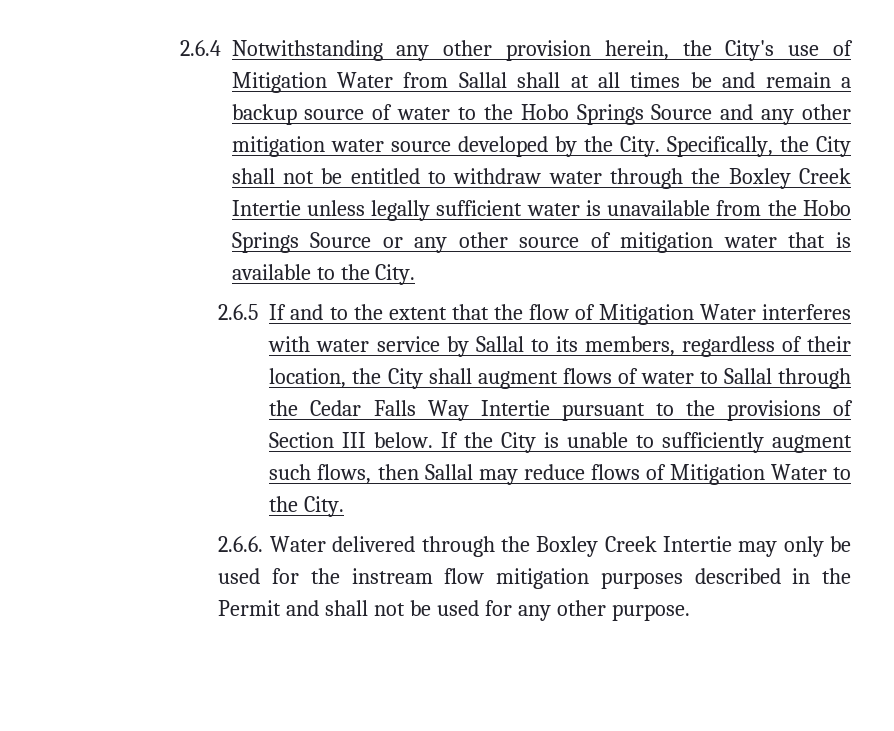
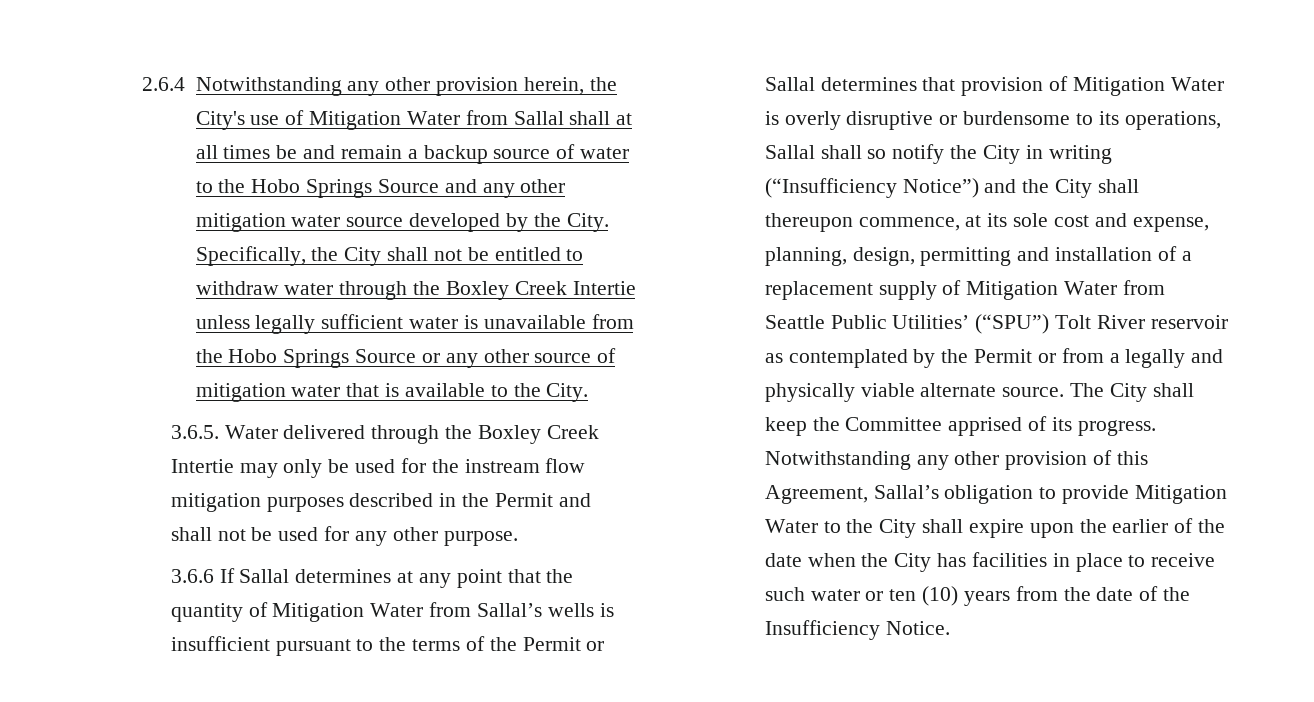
- 2.6.5 If and to the extent that the flow of Mitigation Water interferes with water service by Sallal to its members, regardless of their location, the City shall augment flows of water to Sallal through the Cedar Falls Way Intertie pursuant to the provisions of Section III below. If the City is unable to sufficiently augment such flows, then Sallal may reduce flows of Mitigation Water to the City.
- 2.6.6. Water delivered through the Boxley Creek Intertie may only be used for the instream flow mitigation purposes described in the Permit and shall not be used for any other purpose.
+ 3.6.5. Water delivered through the Boxley Creek Intertie may only be used for the instream flow mitigation purposes described in the Permit and shall not be used for any other purpose.
+ 3.6.6 If Sallal determines at any point that the quantity of Mitigation Water from Sallal’s wells is insufficient pursuant to the terms of the Permit or Sallal determines that provision of Mitigation Water is overly disruptive or burdensome to its operations, Sallal shall so notify the City in writing (“Insufficiency Notice”) and the City shall thereupon commence, at its sole cost and expense, planning, design, permitting and installation of a replacement supply of Mitigation Water from Seattle Public Utilities’ (“SPU”) Tolt River reservoir as contemplated by the Permit or from a legally and physically viable alternate source. The City shall keep the Committee apprised of its progress. Notwithstanding any other provision of this Agreement, Sallal’s obligation to provide Mitigation Water to the City shall expire upon the earlier of the date when the City has facilities in place to receive such water or ten (10) years from the date of the Insufficiency Notice.

